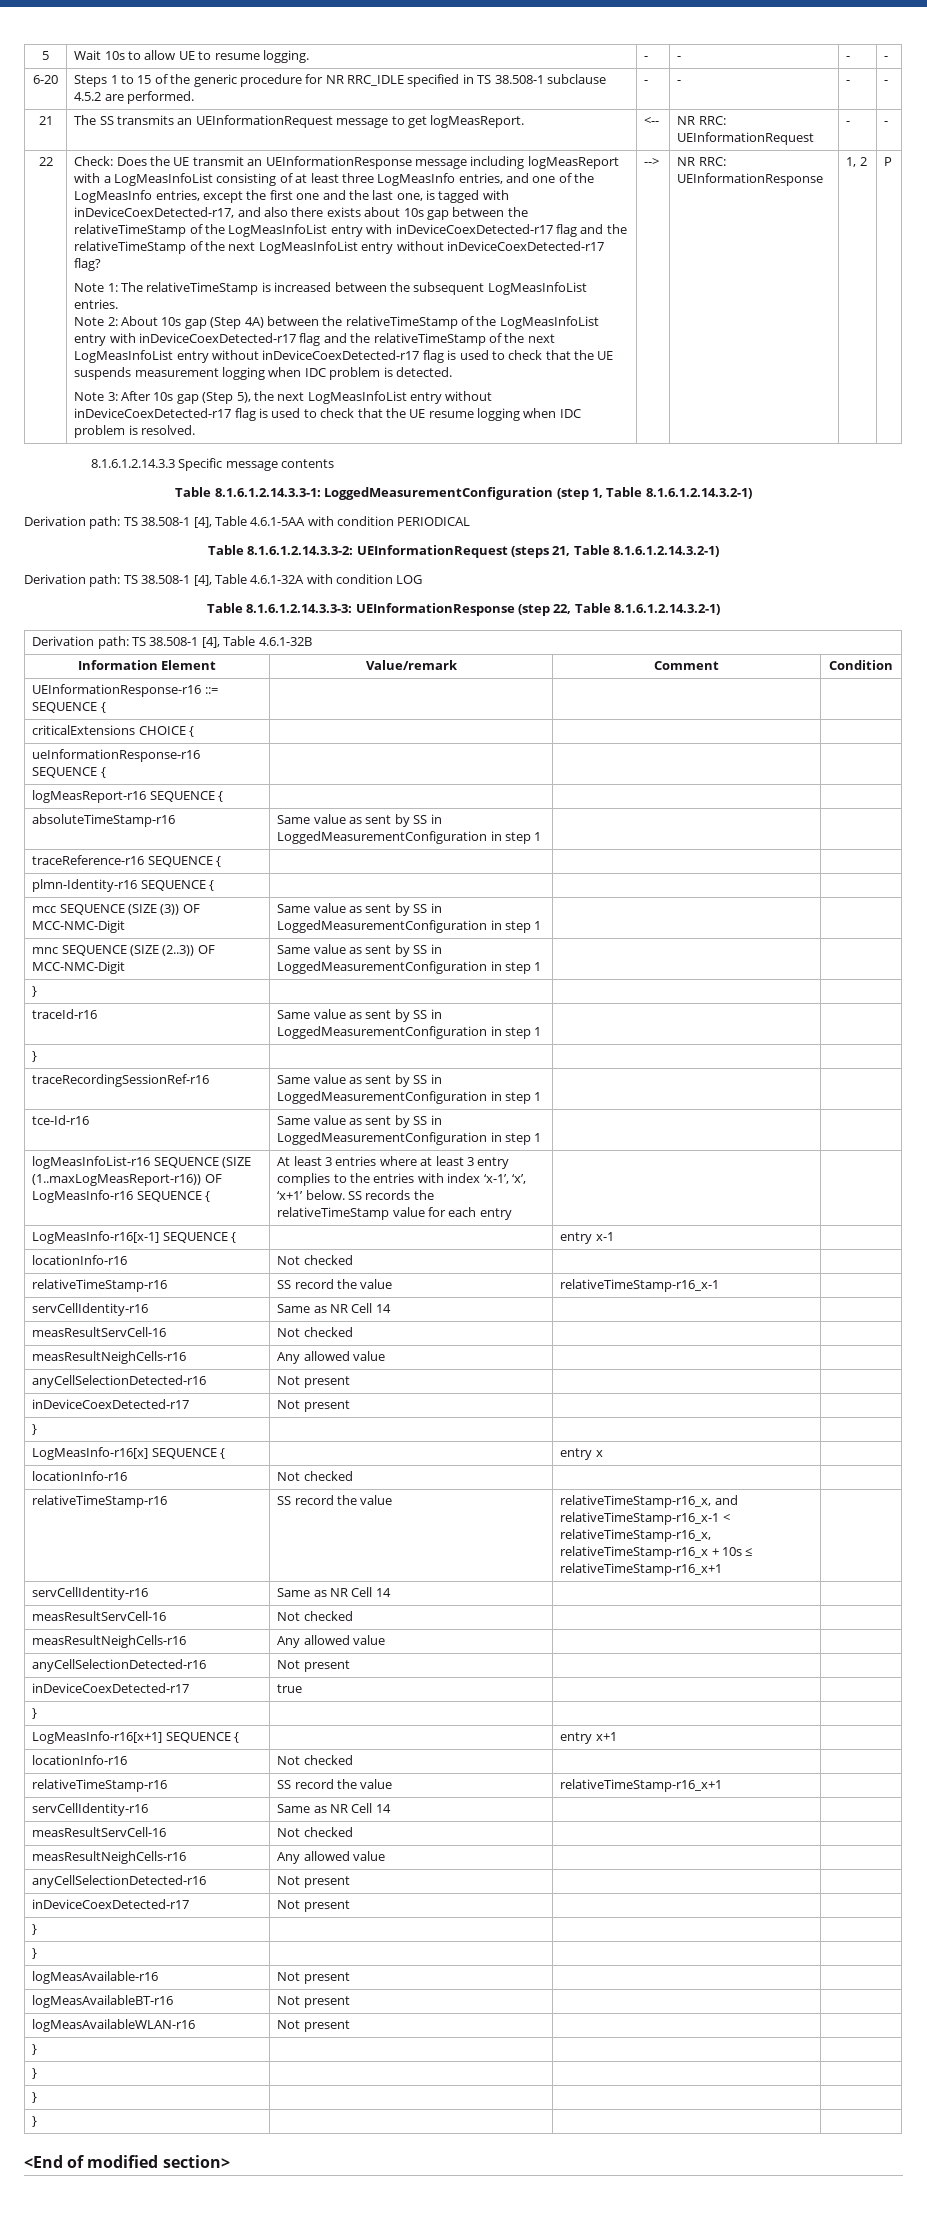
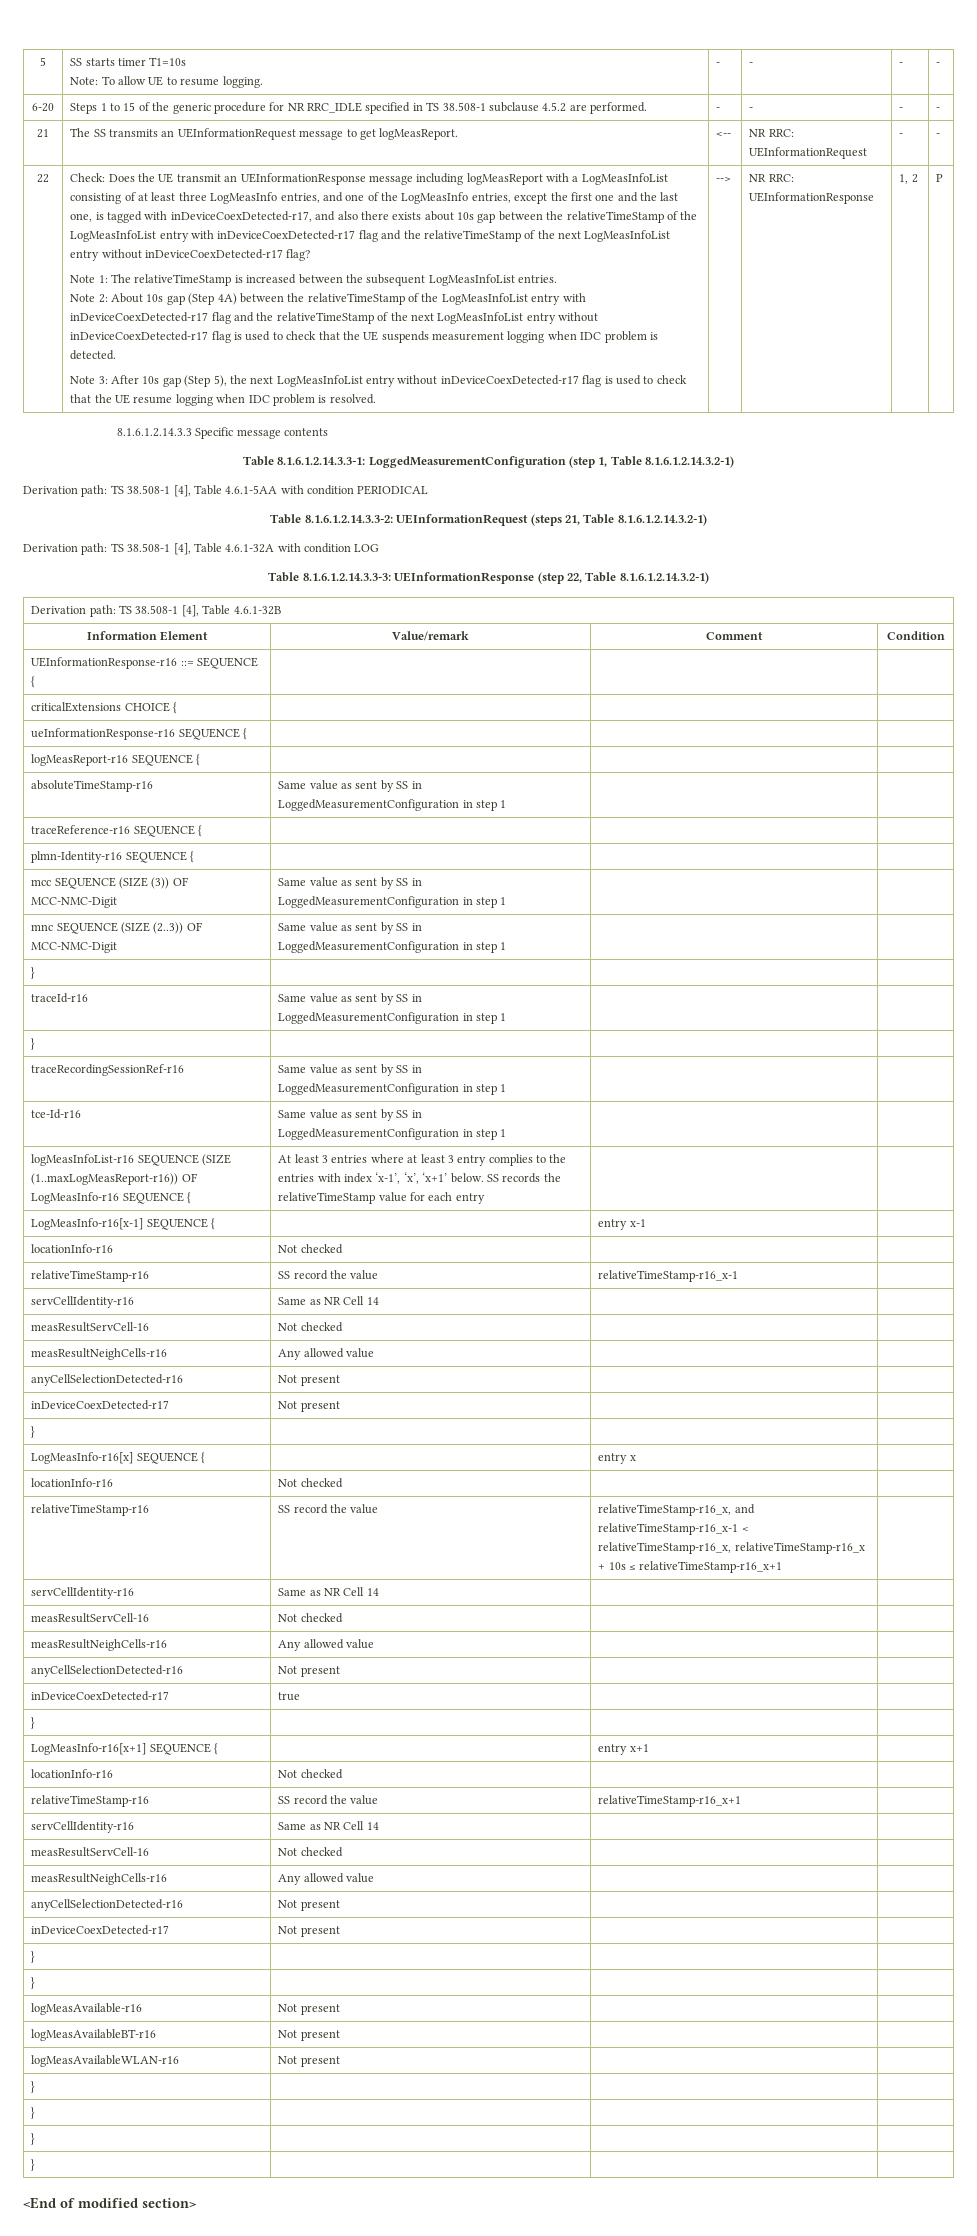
- 5 | Wait 10s to allow UE to resume logging. | - | - | - | -
+ 5 | SS starts timer T1=10s
+ Note: To allow UE to resume logging. | - | - | - | -

